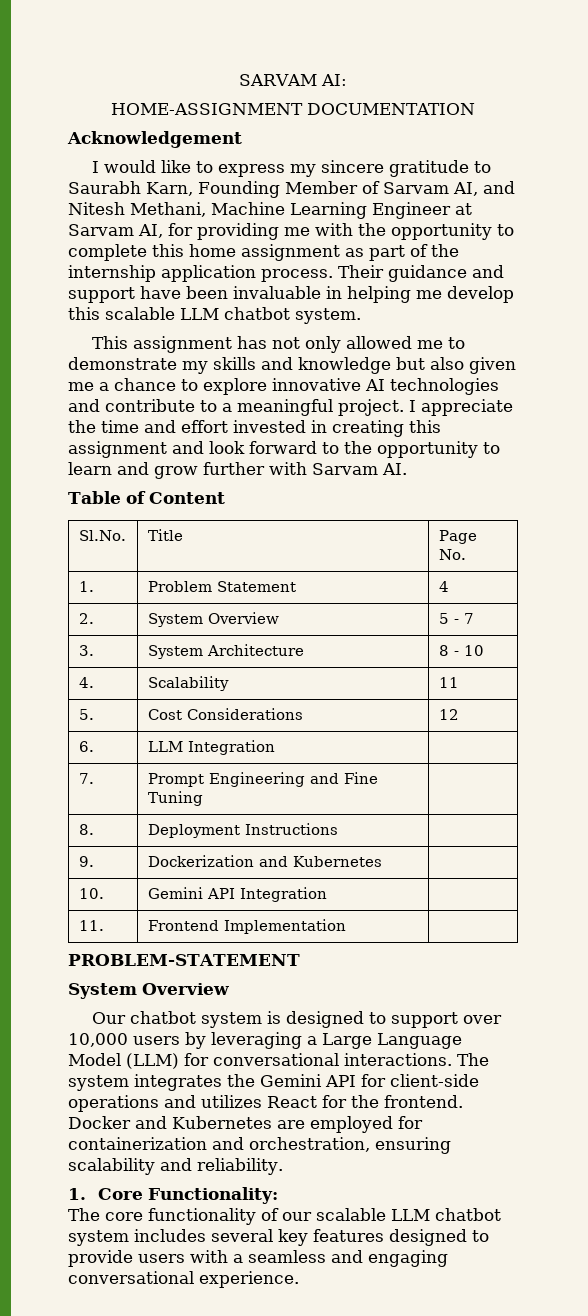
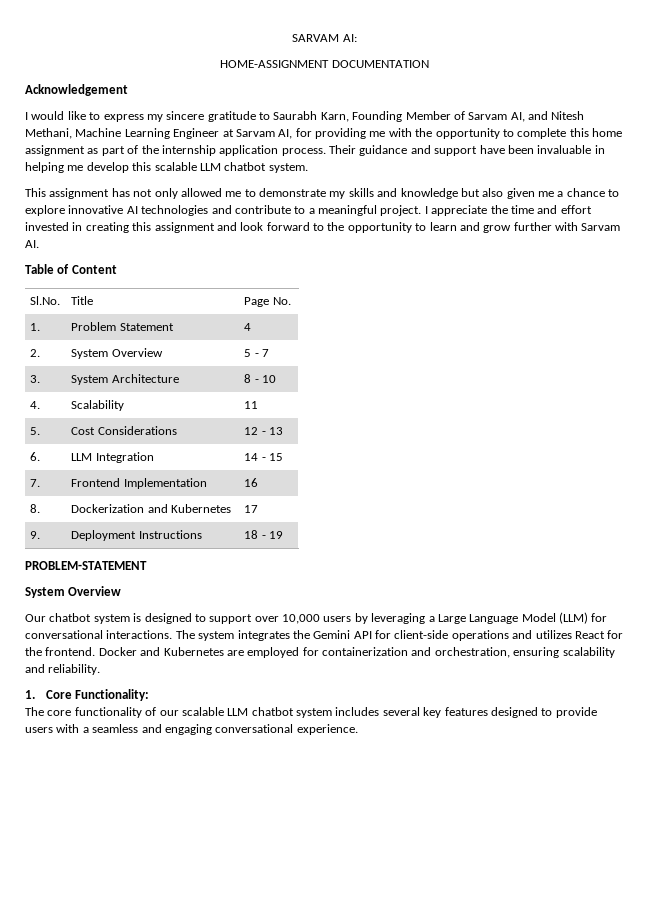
- 5. | Cost Considerations | 12
+ 5. | Cost Considerations | 12 - 13
- 6. | LLM Integration |
- 7. | Prompt Engineering and Fine Tuning |
- 8. | Deployment Instructions |
- 9. | Dockerization and Kubernetes |
- 10. | Gemini API Integration |
- 11. | Frontend Implementation |
+ 6. | LLM Integration | 14 - 15
+ 7. | Frontend Implementation | 16
+ 8. | Dockerization and Kubernetes | 17
+ 9. | Deployment Instructions | 18 - 19

